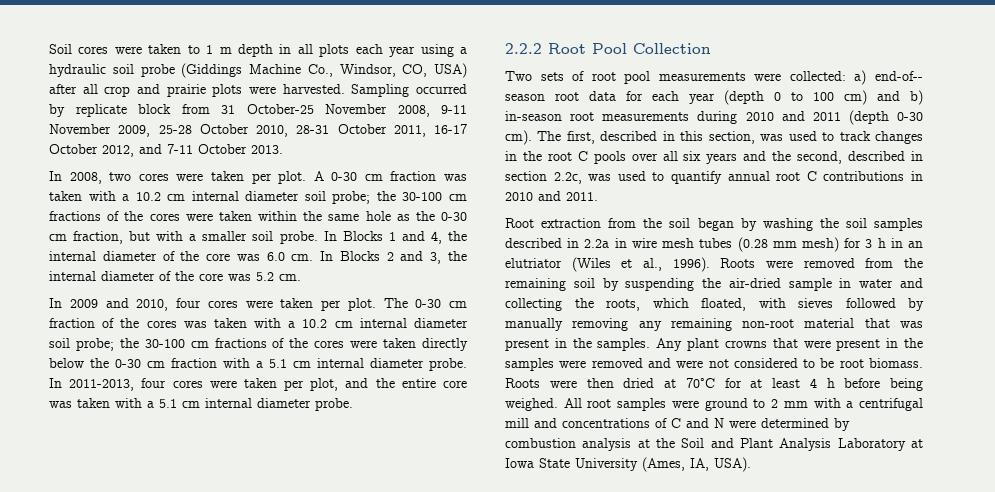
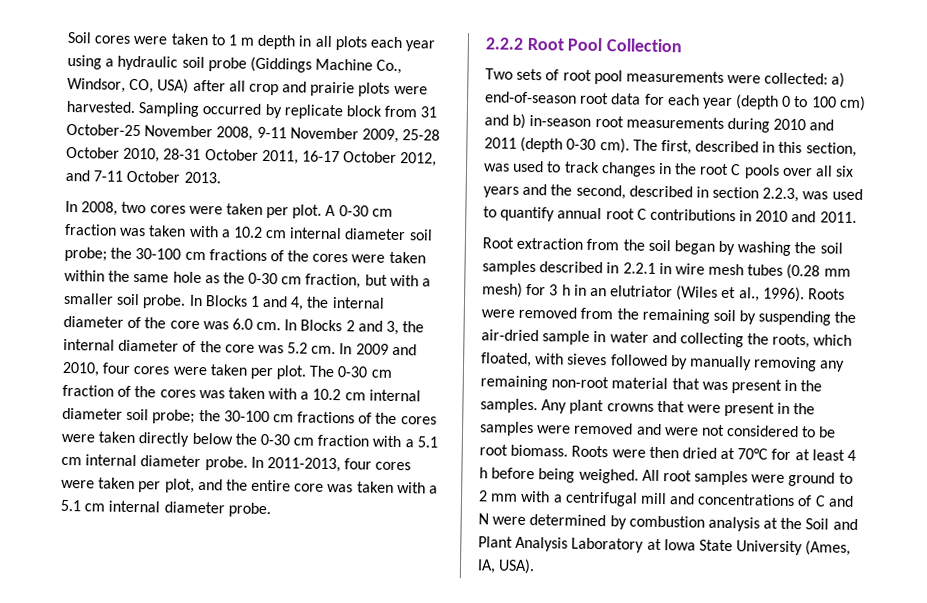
- In Blocks 2 and 3, the internal diameter of the core was 5.2 cm.
- In 2009 and 2010, four cores were taken per plot.
+ In Blocks 2 and 3, the internal diameter of the core was 5.2 cm. In 2009 and 2010, four cores were taken per plot.
- Two sets of root pool measurements were collected: a) end-of-- season root data for each year (depth 0 to 100 cm) and b) in-season root measurements during 2010 and 2011 (depth 0-30 cm).
+ Two sets of root pool measurements were collected: a) end-of-season root data for each year (depth 0 to 100 cm) and b) in-season root measurements during 2010 and 2011 (depth 0-30 cm).
- The first, described in this section, was used to track changes in the root C pools over all six years and the second, described in section 2.2c, was used to quantify annual root C contributions in 2010 and 2011.
+ The first, described in this section, was used to track changes in the root C pools over all six years and the second, described in section 2.2.3, was used to quantify annual root C contributions in 2010 and 2011.
- Root extraction from the soil began by washing the soil samples described in 2.2a in wire mesh tubes (0.28 mm mesh) for 3 h in an elutriator (Wiles et al., 1996).
+ Root extraction from the soil began by washing the soil samples described in 2.2.1 in wire mesh tubes (0.28 mm mesh) for 3 h in an elutriator (Wiles et al., 1996).

